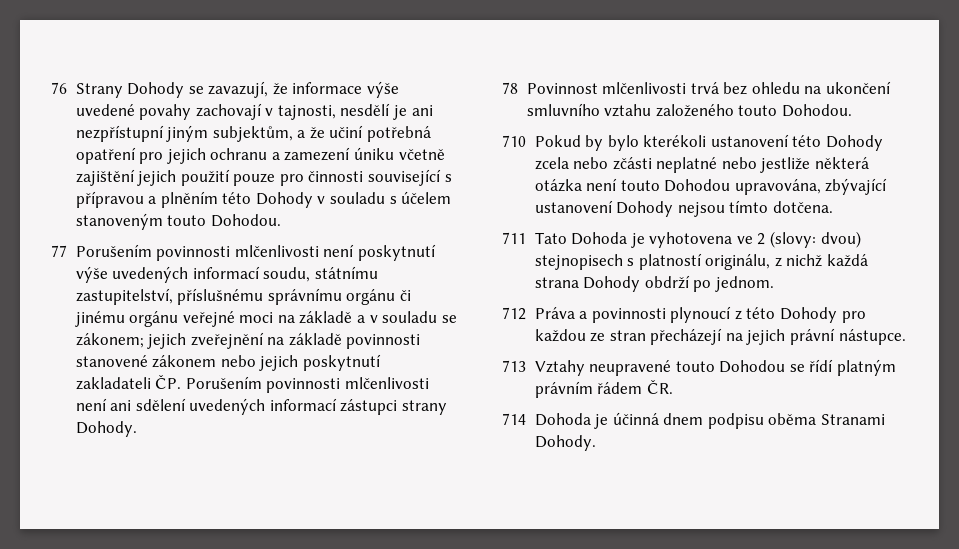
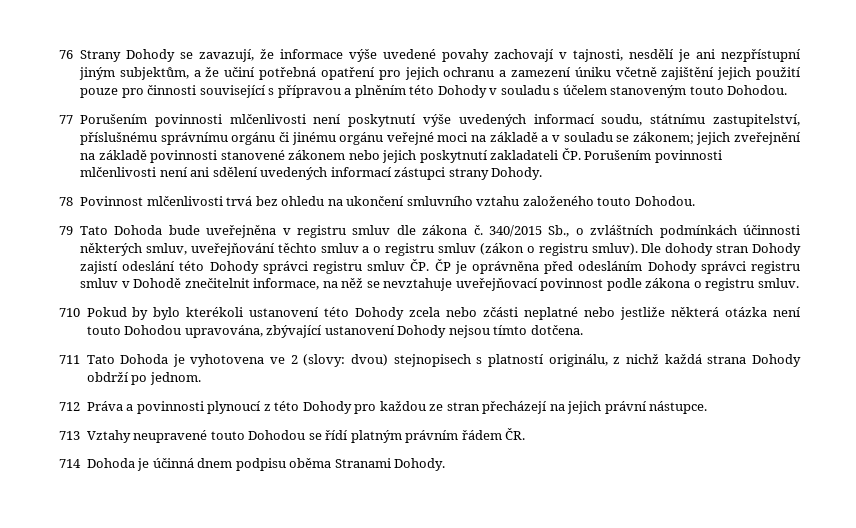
+ 79 Tato Dohoda bude uveřejněna v registru smluv dle zákona č. 340/2015 Sb., o zvláštních podmínkách účinnosti některých smluv, uveřejňování těchto smluv a o registru smluv (zákon o registru smluv). Dle dohody stran Dohody zajistí odeslání této Dohody správci registru smluv ČP. ČP je oprávněna před odesláním Dohody správci registru smluv v Dohodě znečitelnit informace, na něž se nevztahuje uveřejňovací povinnost podle zákona o registru smluv.

